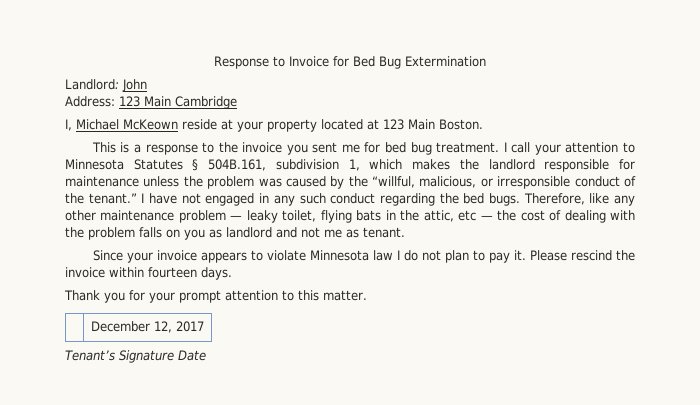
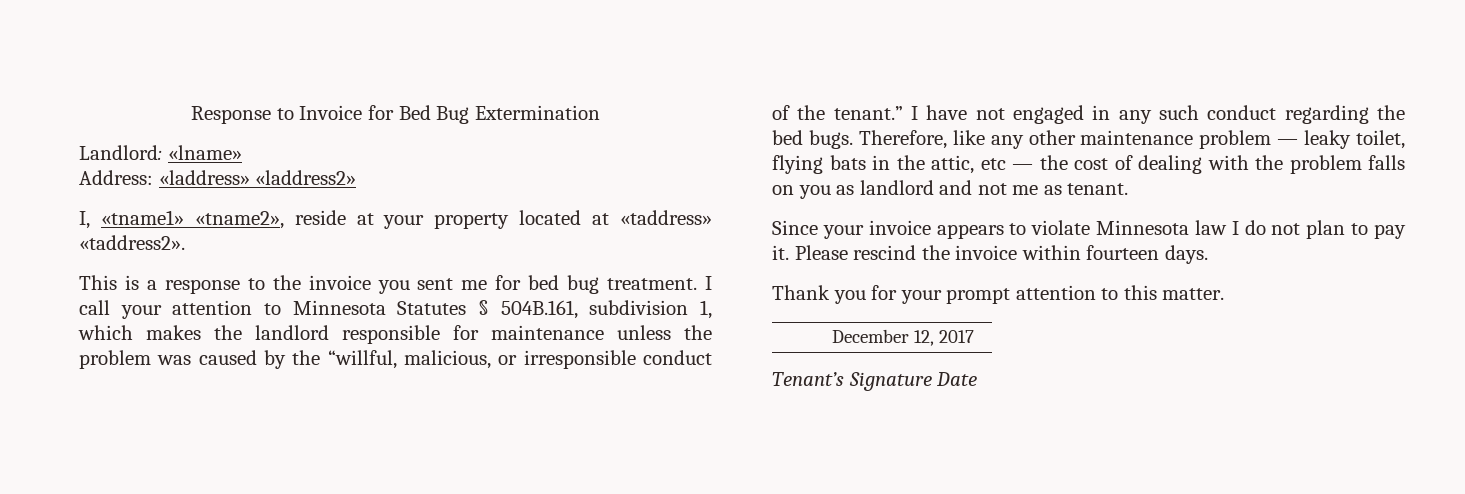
- Landlord: John
+ Landlord: «lname»
- Address: 123 Main Cambridge
- I, Michael McKeown reside at your property located at 123 Main Boston.
+ Address: «laddress» «laddress2»
+ I, «tname1» «tname2», reside at your property located at «taddress» «taddress2».

